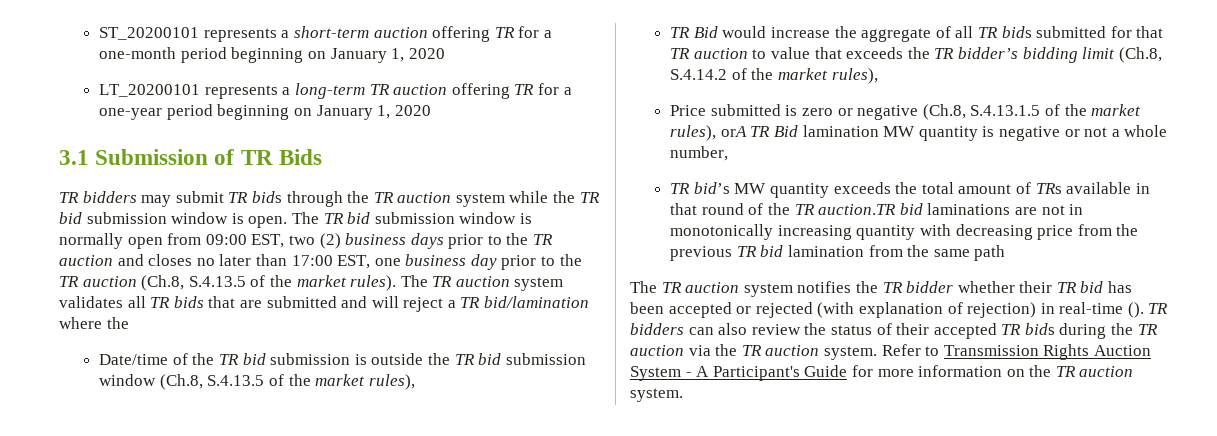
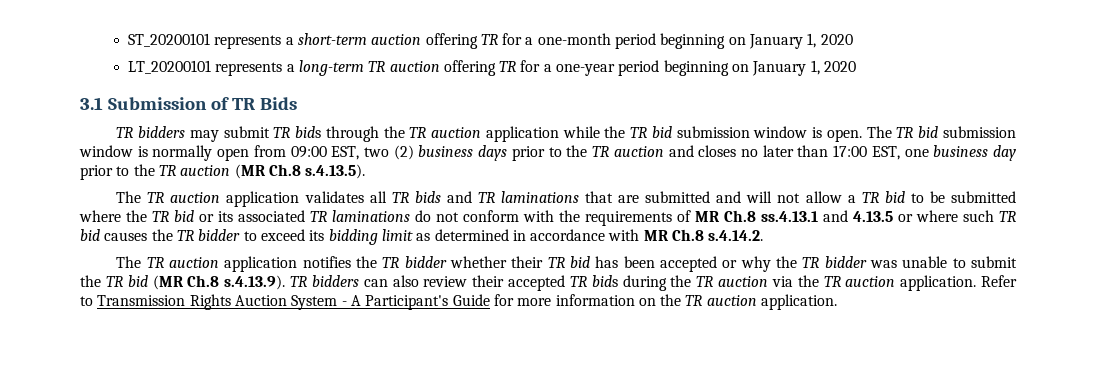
- TR bidders may submit TR bids through the TR auction system while the TR bid submission window is open.
+ TR bidders may submit TR bids through the TR auction application while the TR bid submission window is open.
- The TR bid submission window is normally open from 09:00 EST, two (2) business days prior to the TR auction and closes no later than 17:00 EST, one business day prior to the TR auction (Ch.8, S.4.13.5 of the market rules). The TR auction system validates all TR bids that are submitted and will reject a TR bid/lamination where the
- Date/time of the TR bid submission is outside the TR bid submission window (Ch.8, S.4.13.5 of the market rules),
- TR Bid would increase the aggregate of all TR bids submitted for that TR auction to value that exceeds the TR bidder’s bidding limit (Ch.8, S.4.14.2 of the market rules),
- Price submitted is zero or negative (Ch.8, S.4.13.1.5 of the market rules), orA TR Bid lamination MW quantity is negative or not a whole number,
- TR bid’s MW quantity exceeds the total amount of TRs available in that round of the TR auction.TR bid laminations are not in monotonically increasing quantity with decreasing price from the previous TR bid lamination from the same path
- The TR auction system notifies the TR bidder whether their TR bid has been accepted or rejected (with explanation of rejection) in real-time (). TR bidders can also review the status of their accepted TR bids during the TR auction via the TR auction system.
+ The TR bid submission window is normally open from 09:00 EST, two (2) business days prior to the TR auction and closes no later than 17:00 EST, one business day prior to the TR auction (MR Ch.8 s.4.13.5).
+ The TR auction application validates all TR bids and TR laminations that are submitted and will not allow a TR bid to be submitted where the TR bid or its associated TR laminations do not conform with the requirements of MR Ch.8 ss.4.13.1 and 4.13.5 or where such TR bid causes the TR bidder to exceed its bidding limit as determined in accordance with MR Ch.8 s.4.14.2.
+ The TR auction application notifies the TR bidder whether their TR bid has been accepted or why the TR bidder was unable to submit the TR bid (MR Ch.8 s.4.13.9). TR bidders can also review their accepted TR bids during the TR auction via the TR auction application.
- Refer to Transmission Rights Auction System - A Participant's Guide for more information on the TR auction system.
+ Refer to Transmission Rights Auction System - A Participant's Guide for more information on the TR auction application.

